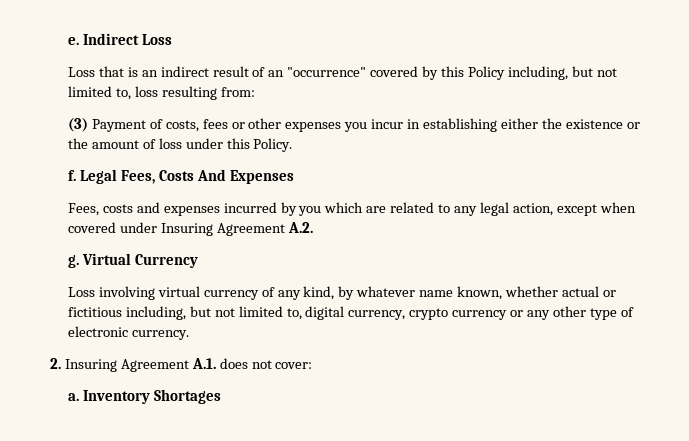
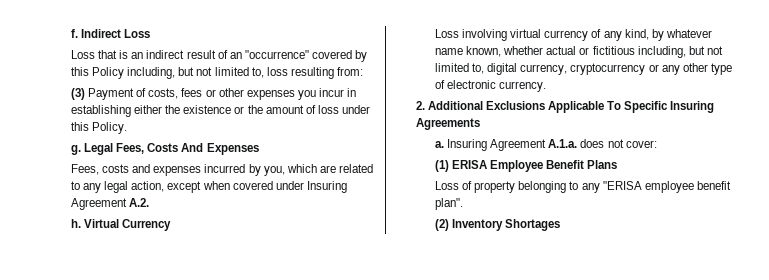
- e.
+ f.
- f.
+ g.
- Fees, costs and expenses incurred by you which are related to any legal action, except when covered under Insuring Agreement A.2.
+ Fees, costs and expenses incurred by you, which are related to any legal action, except when covered under Insuring Agreement A.2.
- g.
+ h.
- Loss involving virtual currency of any kind, by whatever name known, whether actual or fictitious including, but not limited to, digital currency, crypto currency or any other type of electronic currency.
+ Loss involving virtual currency of any kind, by whatever name known, whether actual or fictitious including, but not limited to, digital currency, cryptocurrency or any other type of electronic currency.
- 2. Insuring Agreement A.1. does not cover:
+ 2. Additional Exclusions Applicable To Specific Insuring Agreements
+ a. Insuring Agreement A.1.a. does not cover:
- a. Inventory Shortages
+ (1) ERISA Employee Benefit Plans
+ Loss of property belonging to any "ERISA employee benefit plan".
+ (2) Inventory Shortages

